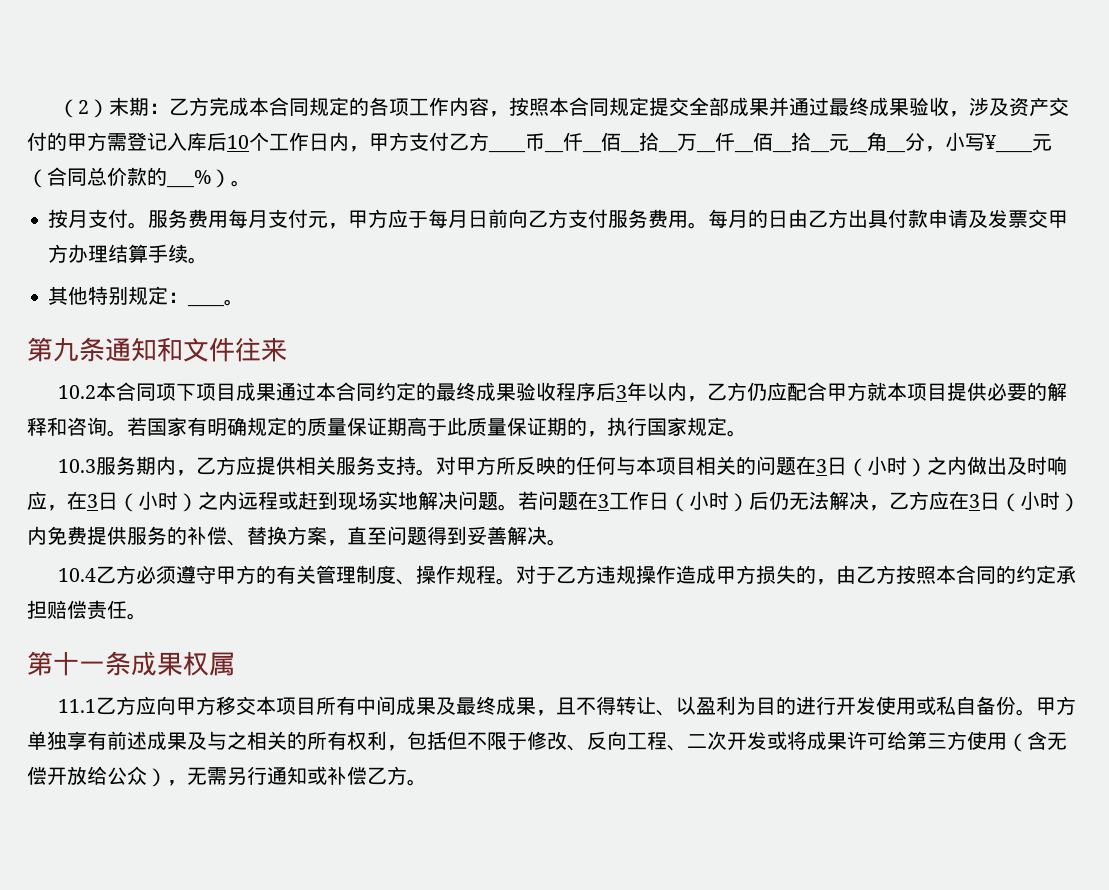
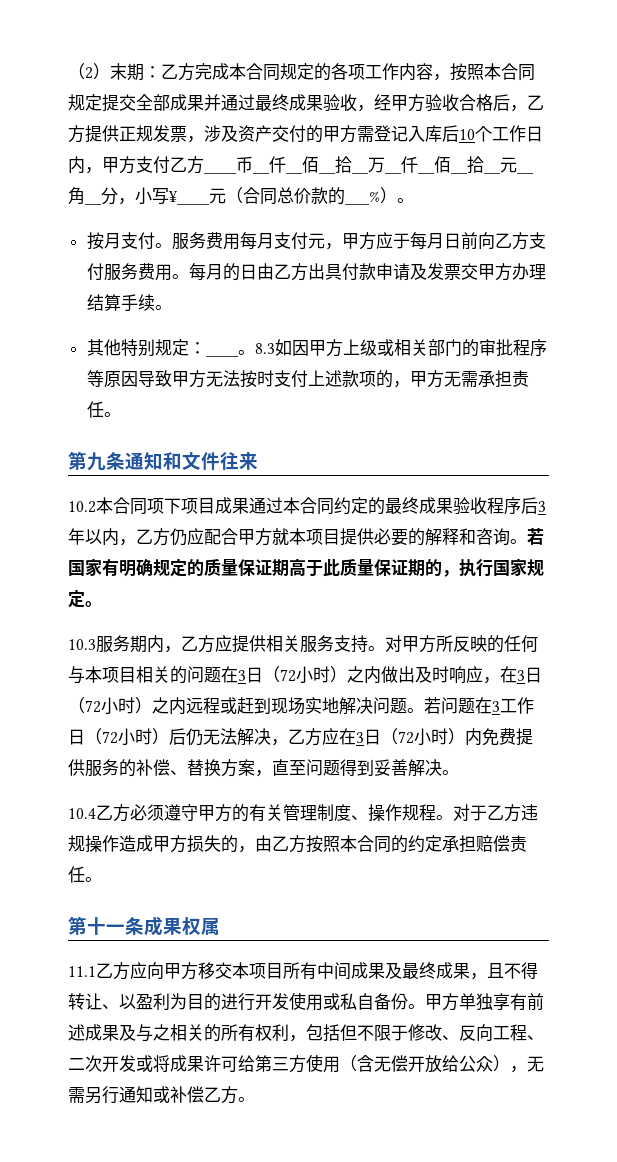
- 乙方完成本合同规定的各项工作内容，按照本合同规定提交全部成果并通过最终成果验收，涉及资产交付的甲方需登记入库后10个工作日内，甲方支付乙方____币__仟__佰__拾__万__仟__佰__拾__元__角__分，小写¥____元（合同总价款的___%）。
+ 乙方完成本合同规定的各项工作内容，按照本合同规定提交全部成果并通过最终成果验收，经甲方验收合格后，乙方提供正规发票，涉及资产交付的甲方需登记入库后10个工作日内，甲方支付乙方____币__仟__佰__拾__万__仟__佰__拾__元__角__分，小写¥____元（合同总价款的___%）。
+ 8.3如因甲方上级或相关部门的审批程序等原因导致甲方无法按时支付上述款项的，甲方无需承担责任。
- 对甲方所反映的任何与本项目相关的问题在3日（小时）之内做出及时响应，在3日（小时）之内远程或赶到现场实地解决问题。
+ 对甲方所反映的任何与本项目相关的问题在3日（72小时）之内做出及时响应，在3日（72小时）之内远程或赶到现场实地解决问题。
- 若问题在3工作日（小时）后仍无法解决，乙方应在3日（小时）内免费提供服务的补偿、替换方案，直至问题得到妥善解决。
+ 若问题在3工作日（72小时）后仍无法解决，乙方应在3日（72小时）内免费提供服务的补偿、替换方案，直至问题得到妥善解决。

